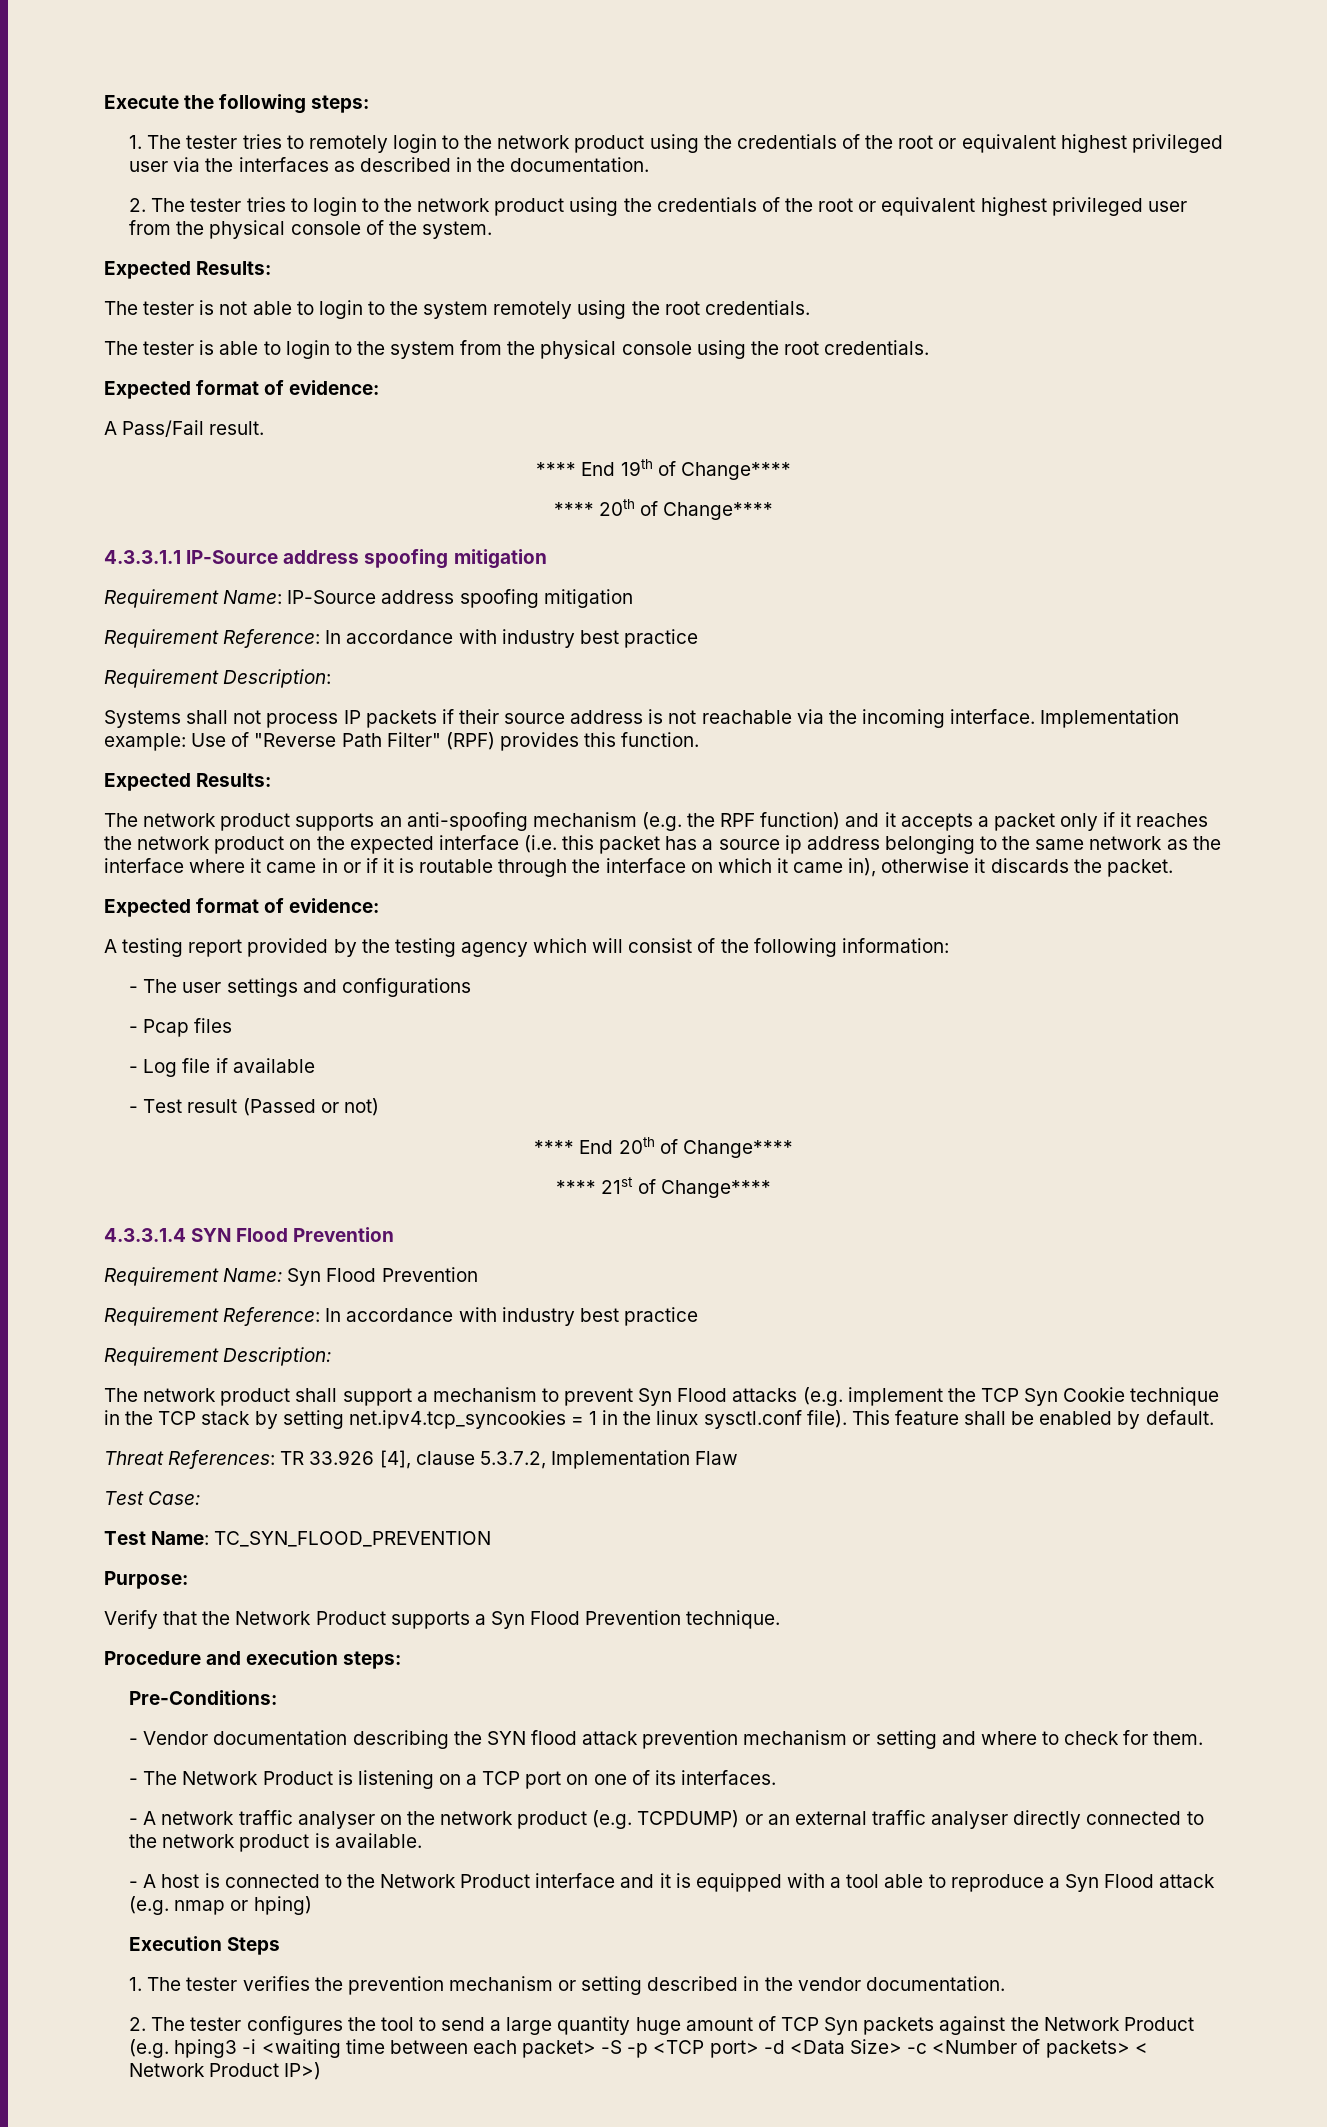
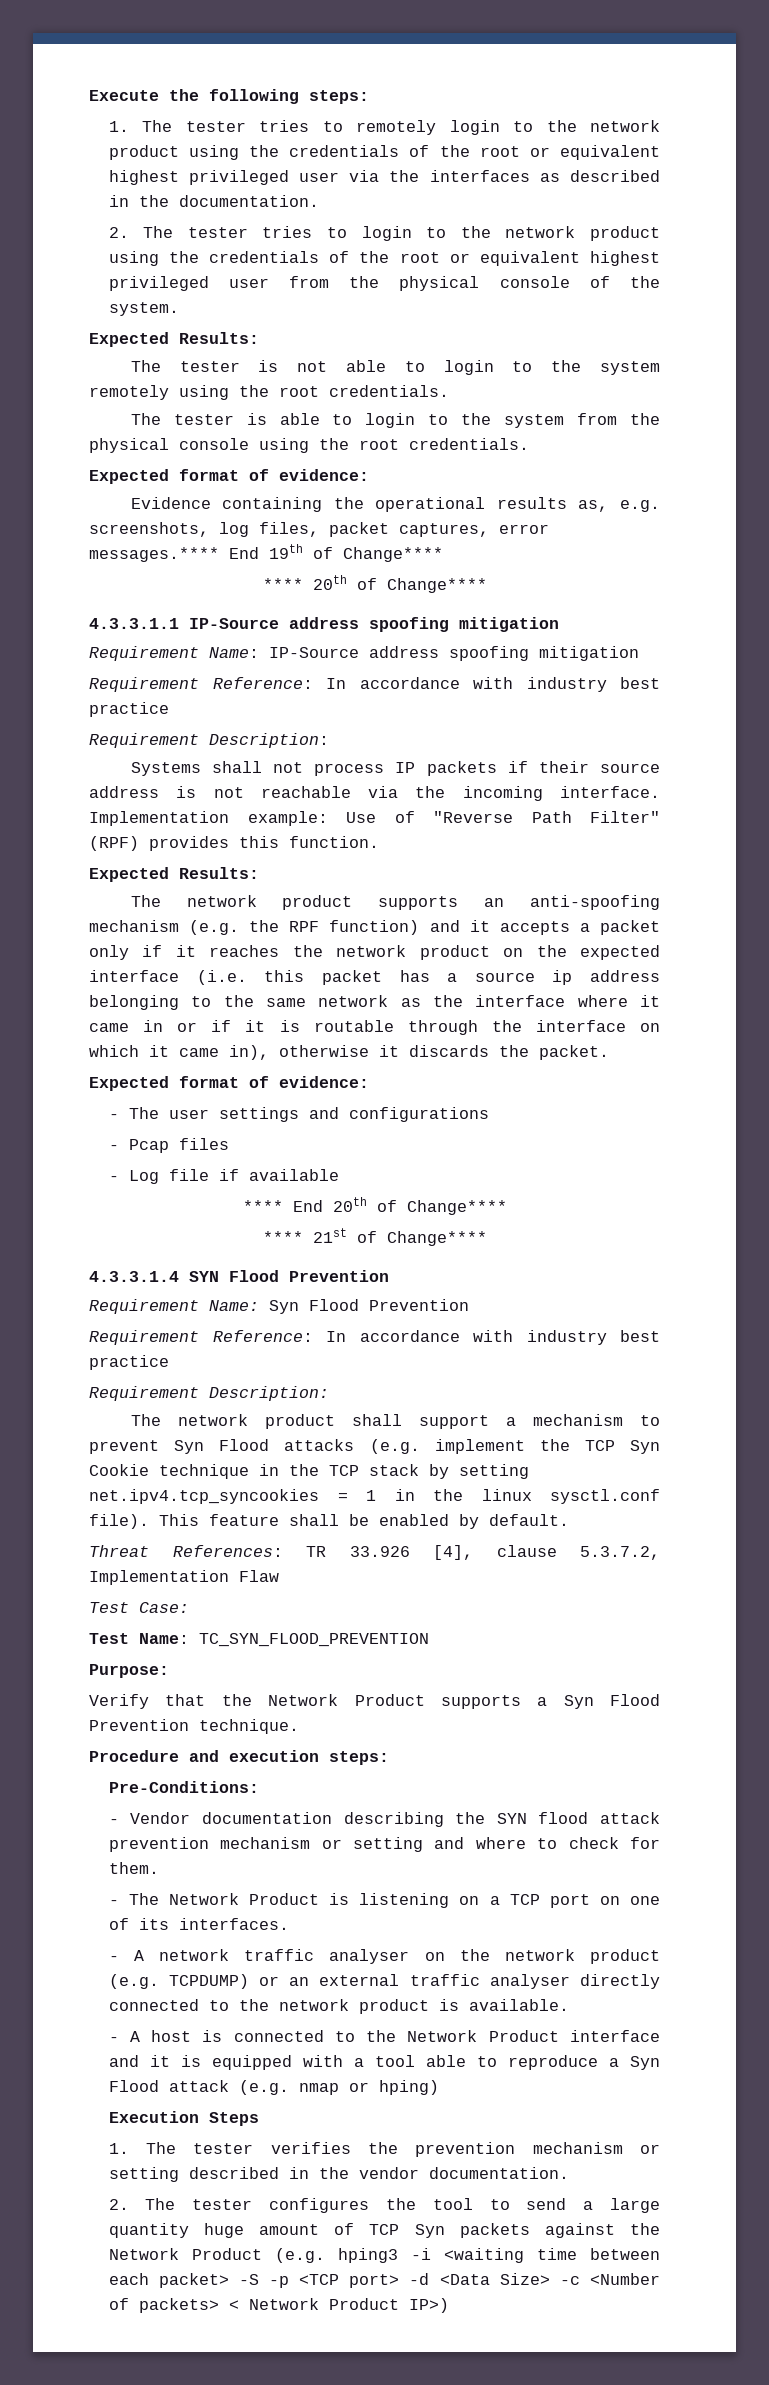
- A Pass/Fail result.
- **** End 19th of Change****
+ Evidence containing the operational results as, e.g. screenshots, log files, packet captures, error messages.**** End 19th of Change****
- A testing report provided by the testing agency which will consist of the following information:
- - Test result (Passed or not)

